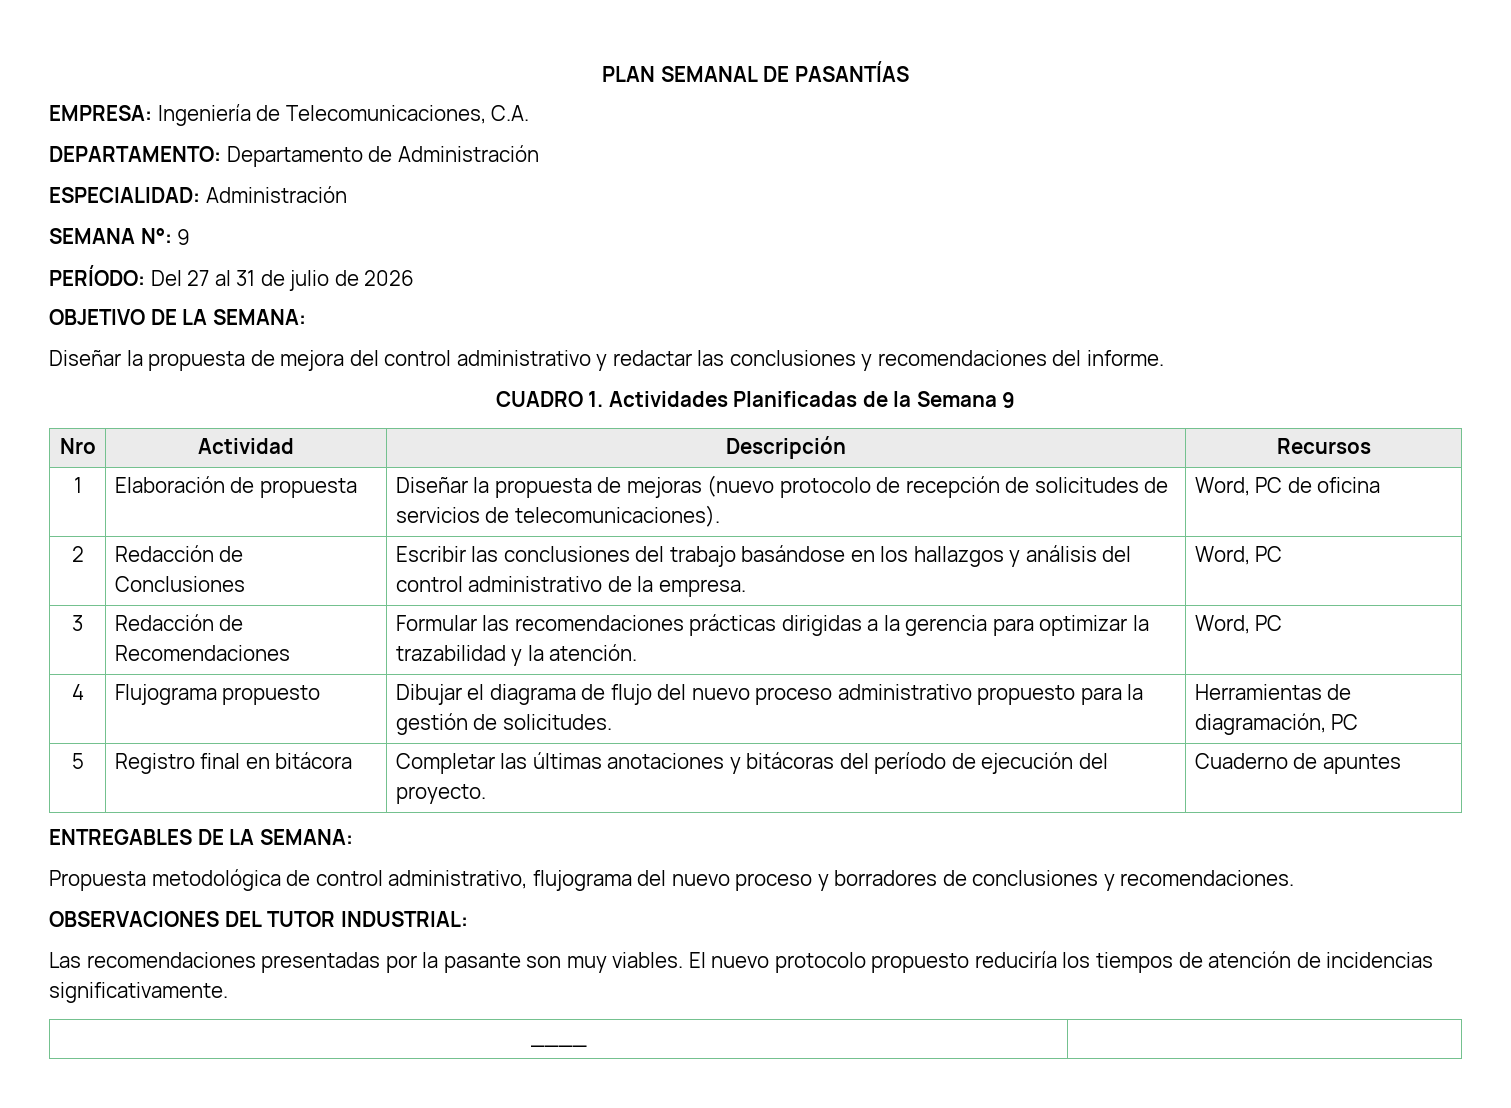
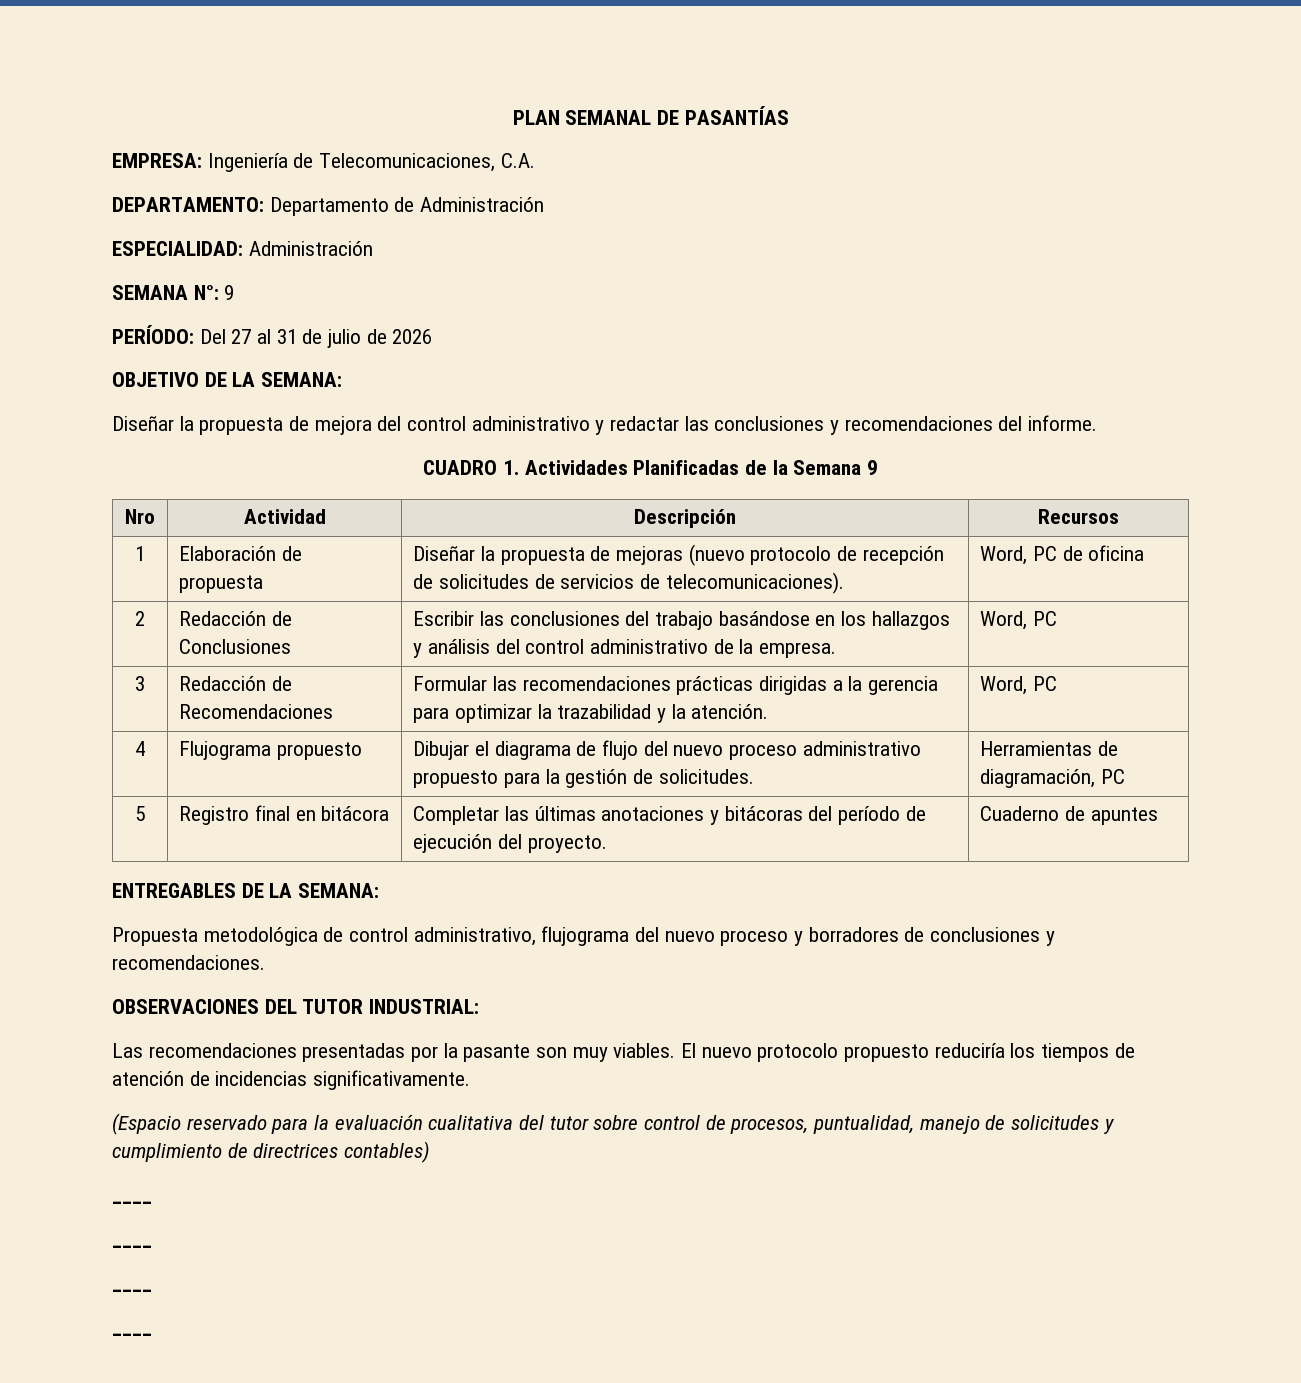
- ____ |
+ (Espacio reservado para la evaluación cualitativa del tutor sobre control de procesos, puntualidad, manejo de solicitudes y cumplimiento de directrices contables)
+ ____
+ ____
+ ____
+ ____

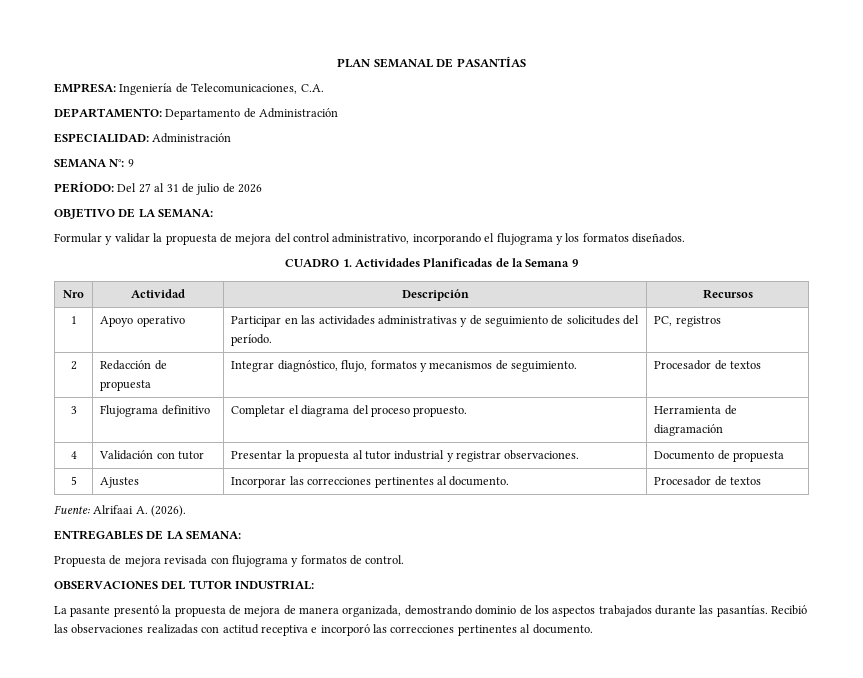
- Diseñar la propuesta de mejora del control administrativo y redactar las conclusiones y recomendaciones del informe.
+ Formular y validar la propuesta de mejora del control administrativo, incorporando el flujograma y los formatos diseñados.
- 1 | Elaboración de propuesta | Diseñar la propuesta de mejoras (nuevo protocolo de recepción de solicitudes de servicios de telecomunicaciones). | Word, PC de oficina
- 2 | Redacción de Conclusiones | Escribir las conclusiones del trabajo basándose en los hallazgos y análisis del control administrativo de la empresa. | Word, PC
- 3 | Redacción de Recomendaciones | Formular las recomendaciones prácticas dirigidas a la gerencia para optimizar la trazabilidad y la atención. | Word, PC
- 4 | Flujograma propuesto | Dibujar el diagrama de flujo del nuevo proceso administrativo propuesto para la gestión de solicitudes. | Herramientas de diagramación, PC
- 5 | Registro final en bitácora | Completar las últimas anotaciones y bitácoras del período de ejecución del proyecto. | Cuaderno de apuntes
+ 1 | Apoyo operativo | Participar en las actividades administrativas y de seguimiento de solicitudes del período. | PC, registros
+ 2 | Redacción de propuesta | Integrar diagnóstico, flujo, formatos y mecanismos de seguimiento. | Procesador de textos
+ 3 | Flujograma definitivo | Completar el diagrama del proceso propuesto. | Herramienta de diagramación
+ 4 | Validación con tutor | Presentar la propuesta al tutor industrial y registrar observaciones. | Documento de propuesta
+ 5 | Ajustes | Incorporar las correcciones pertinentes al documento. | Procesador de textos
+ Fuente: Alrifaai A. (2026).
- Propuesta metodológica de control administrativo, flujograma del nuevo proceso y borradores de conclusiones y recomendaciones.
+ Propuesta de mejora revisada con flujograma y formatos de control.
  OBSERVACIONES DEL TUTOR INDUSTRIAL:
- Las recomendaciones presentadas por la pasante son muy viables. El nuevo protocolo propuesto reduciría los tiempos de atención de incidencias significativamente.
- (Espacio reservado para la evaluación cualitativa del tutor sobre control de procesos, puntualidad, manejo de solicitudes y cumplimiento de directrices contables)
- ____
- ____
- ____
- ____
+ La pasante presentó la propuesta de mejora de manera organizada, demostrando dominio de los aspectos trabajados durante las pasantías. Recibió las observaciones realizadas con actitud receptiva e incorporó las correcciones pertinentes al documento.

